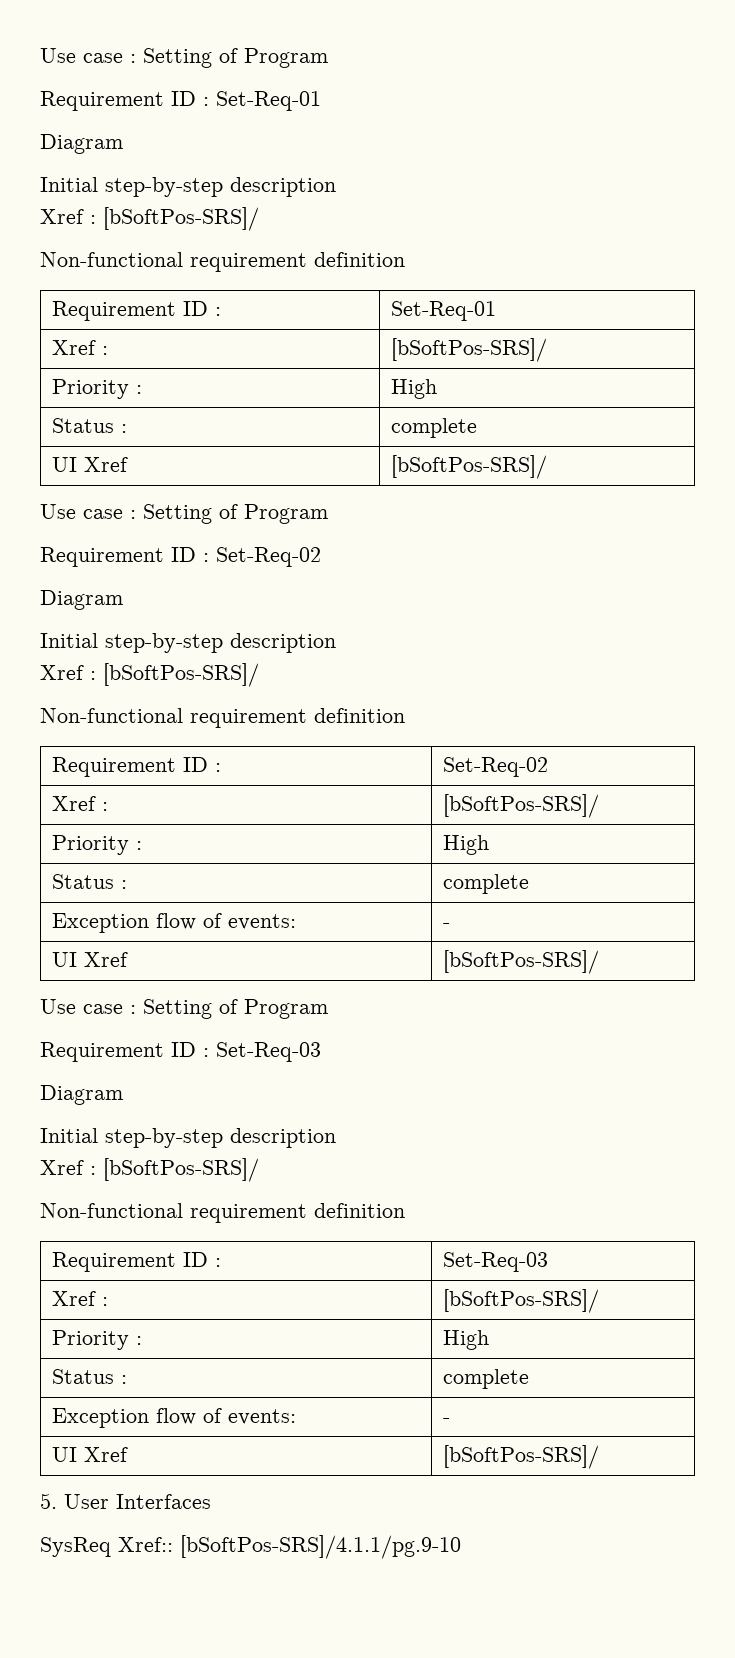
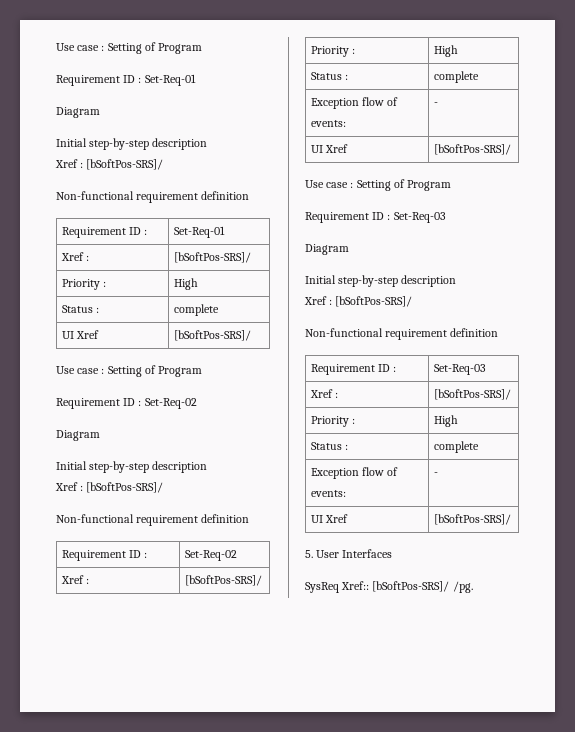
- SysReq Xref:: [bSoftPos-SRS]/4.1.1/pg.9-10
+ SysReq Xref:: [bSoftPos-SRS]/ /pg.

